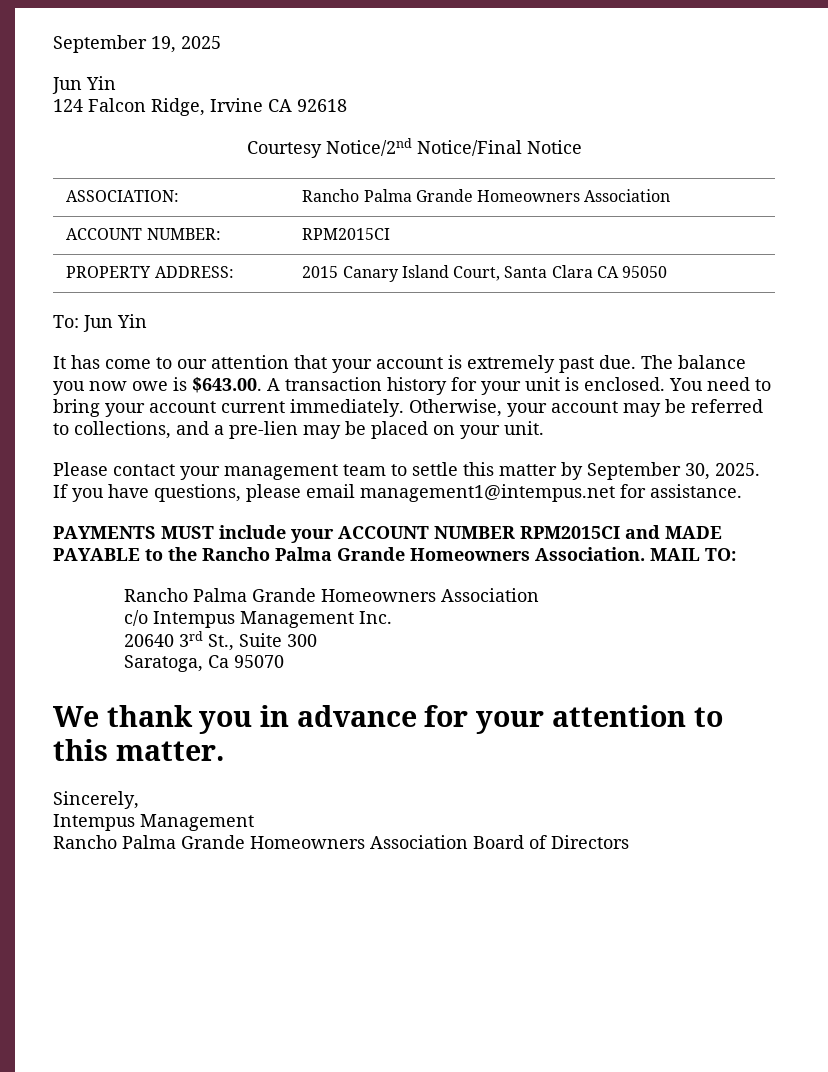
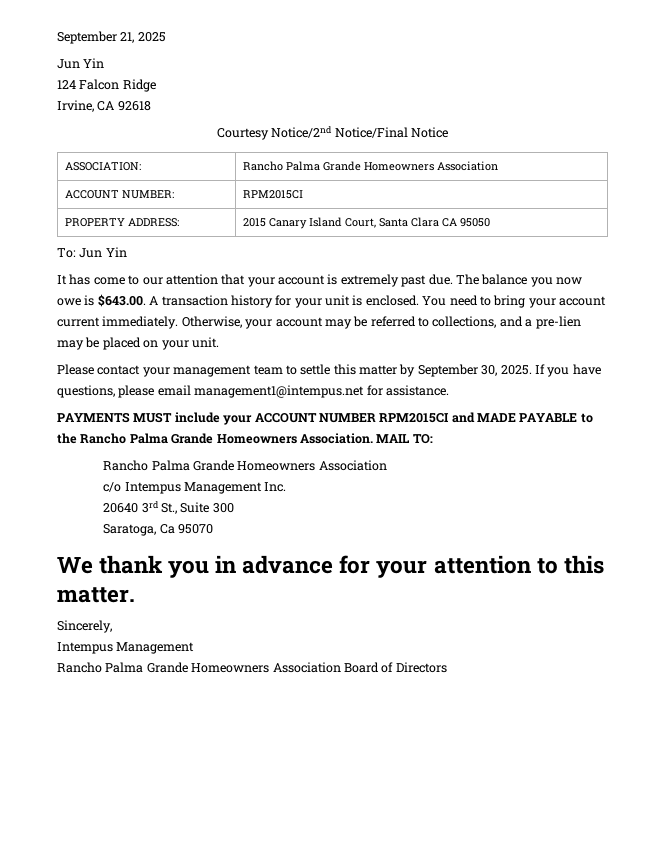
- September 19, 2025
+ September 21, 2025
- 124 Falcon Ridge, Irvine CA 92618
+ 124 Falcon Ridge
+ Irvine, CA 92618

